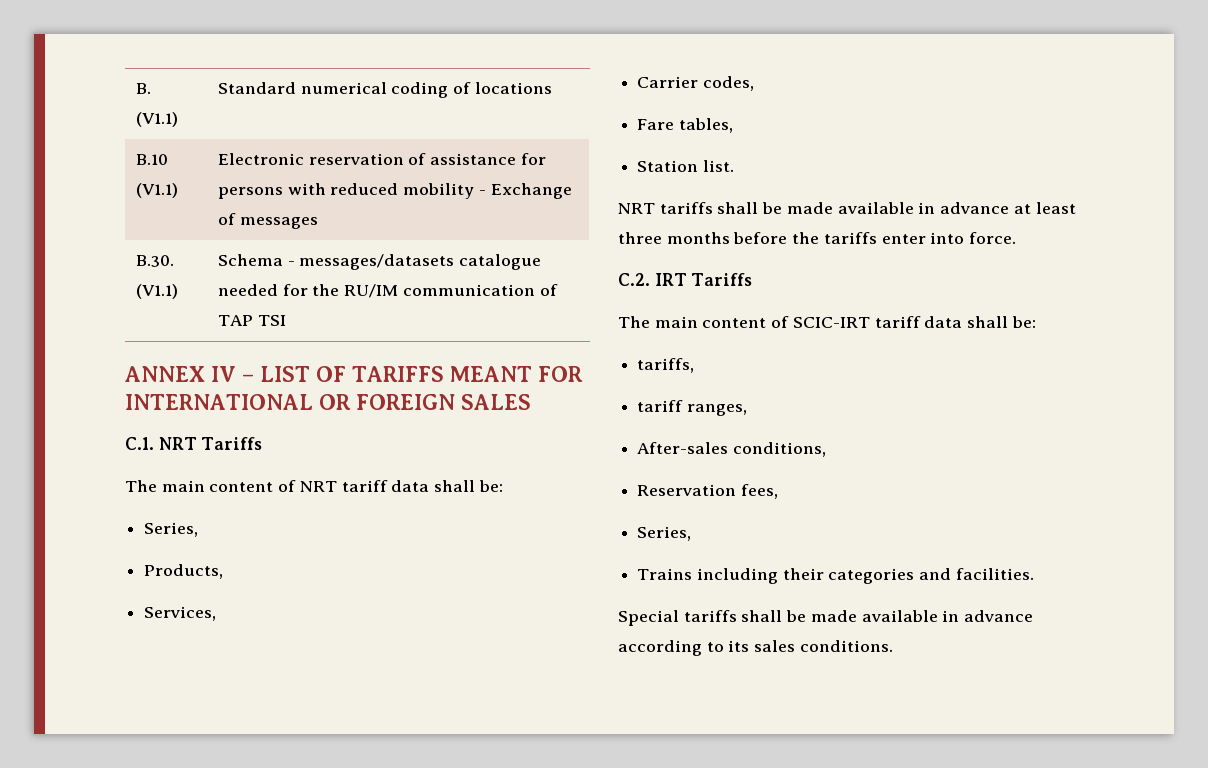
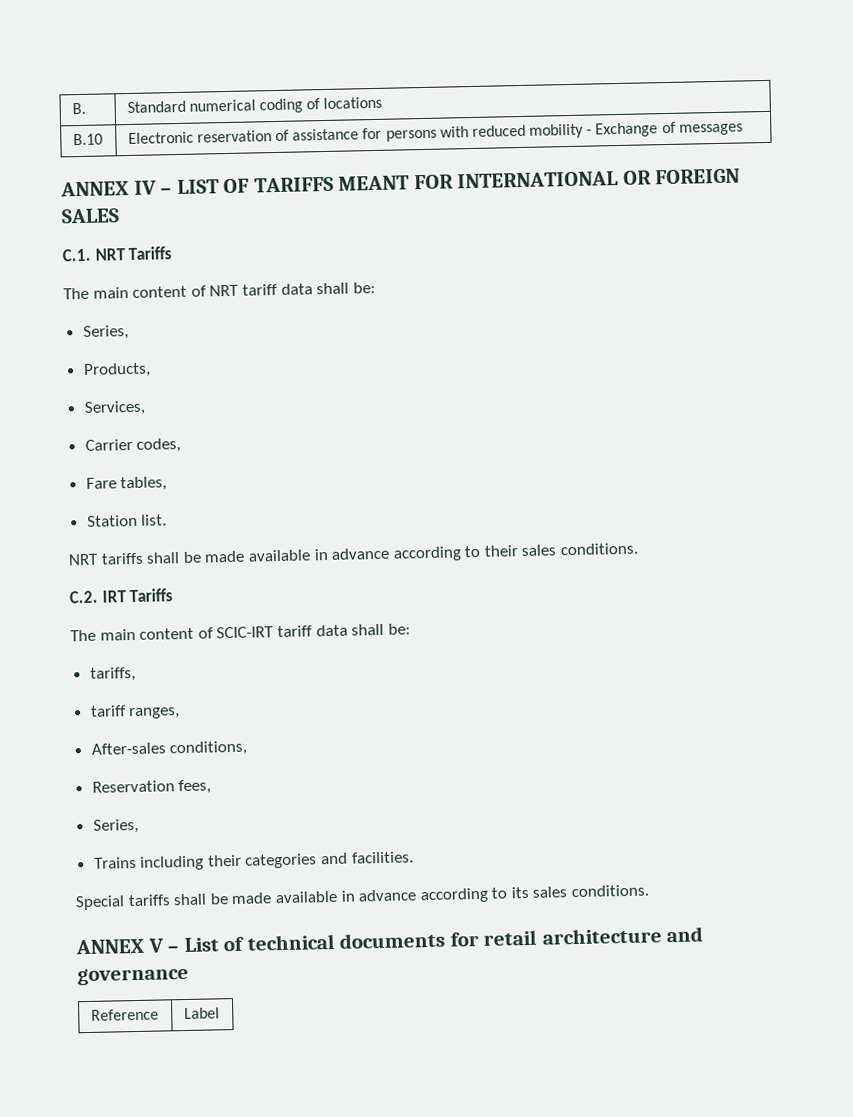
- B. (V1.1) | Standard numerical coding of locations
+ B. | Standard numerical coding of locations
- B.10 (V1.1) | Electronic reservation of assistance for persons with reduced mobility - Exchange of messages
+ B.10 | Electronic reservation of assistance for persons with reduced mobility - Exchange of messages
- B.30. (V1.1) | Schema - messages/datasets catalogue needed for the RU/IM communication of TAP TSI
- NRT tariffs shall be made available in advance at least three months before the tariffs enter into force.
+ NRT tariffs shall be made available in advance according to their sales conditions.
+ ANNEX V – List of technical documents for retail architecture and governance
+ Reference | Label

